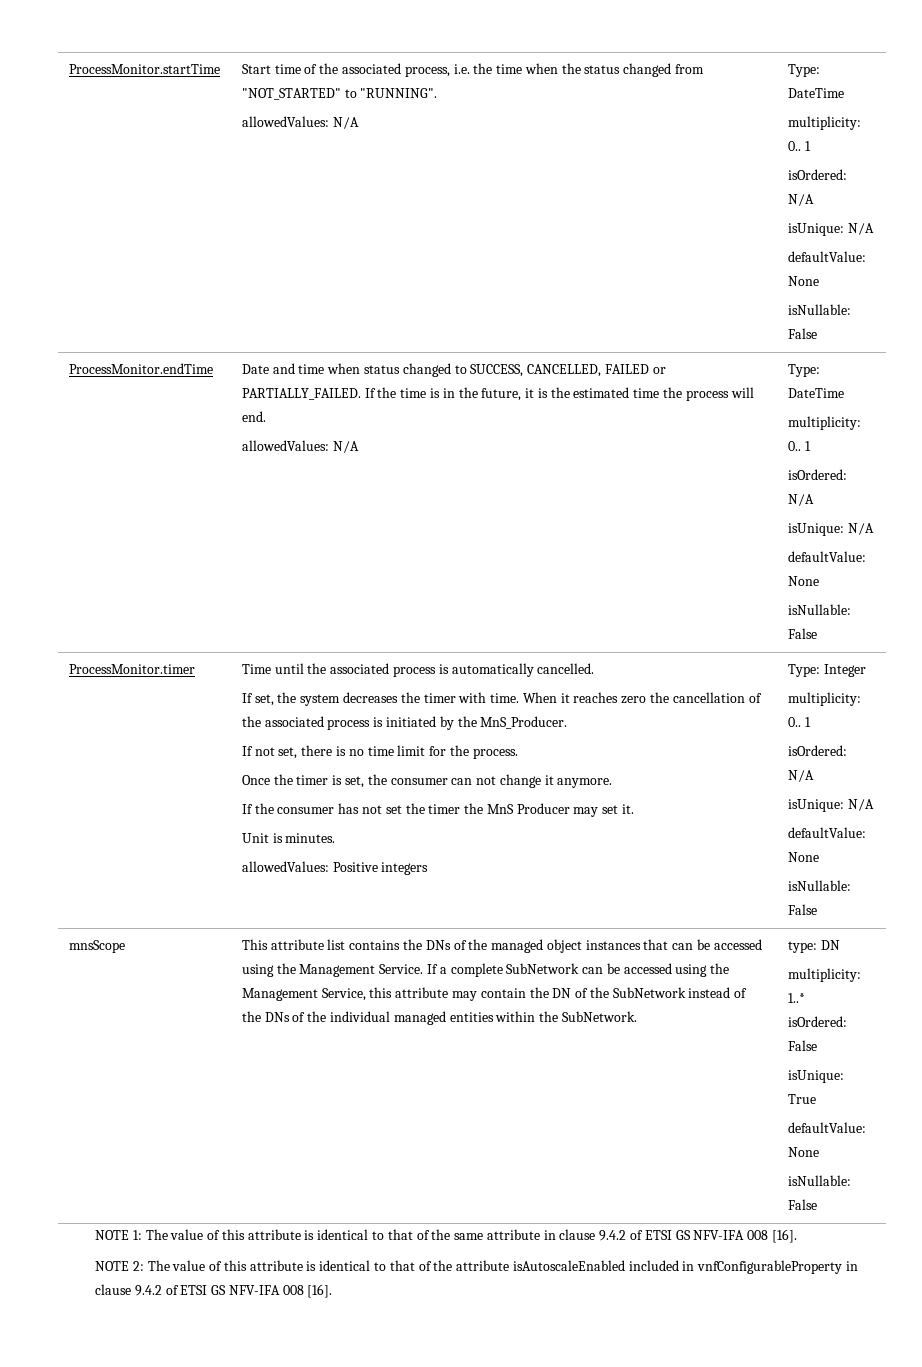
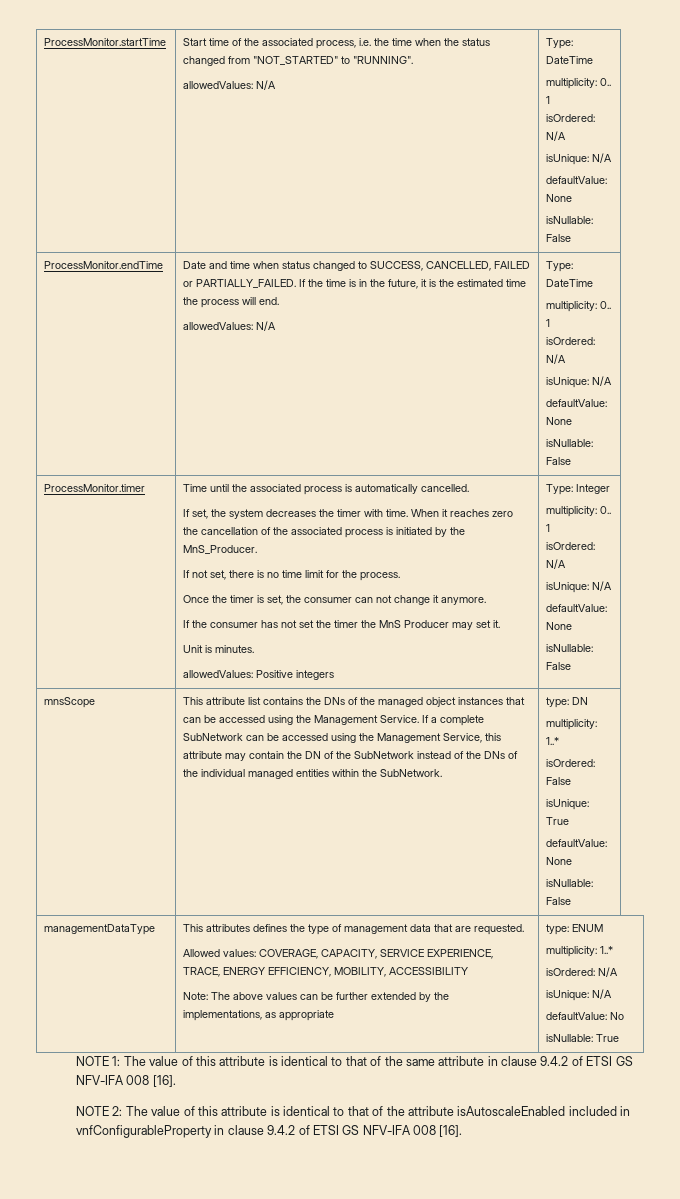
+ managementDataType | This attributes defines the type of management data that are requested.
+ Allowed values: COVERAGE, CAPACITY, SERVICE EXPERIENCE, TRACE, ENERGY EFFICIENCY, MOBILITY, ACCESSIBILITY
+ Note: The above values can be further extended by the implementations, as appropriate | type: ENUM
+ multiplicity: 1..*
+ isOrdered: N/A
+ isUnique: N/A
+ defaultValue: No
+ isNullable: True

